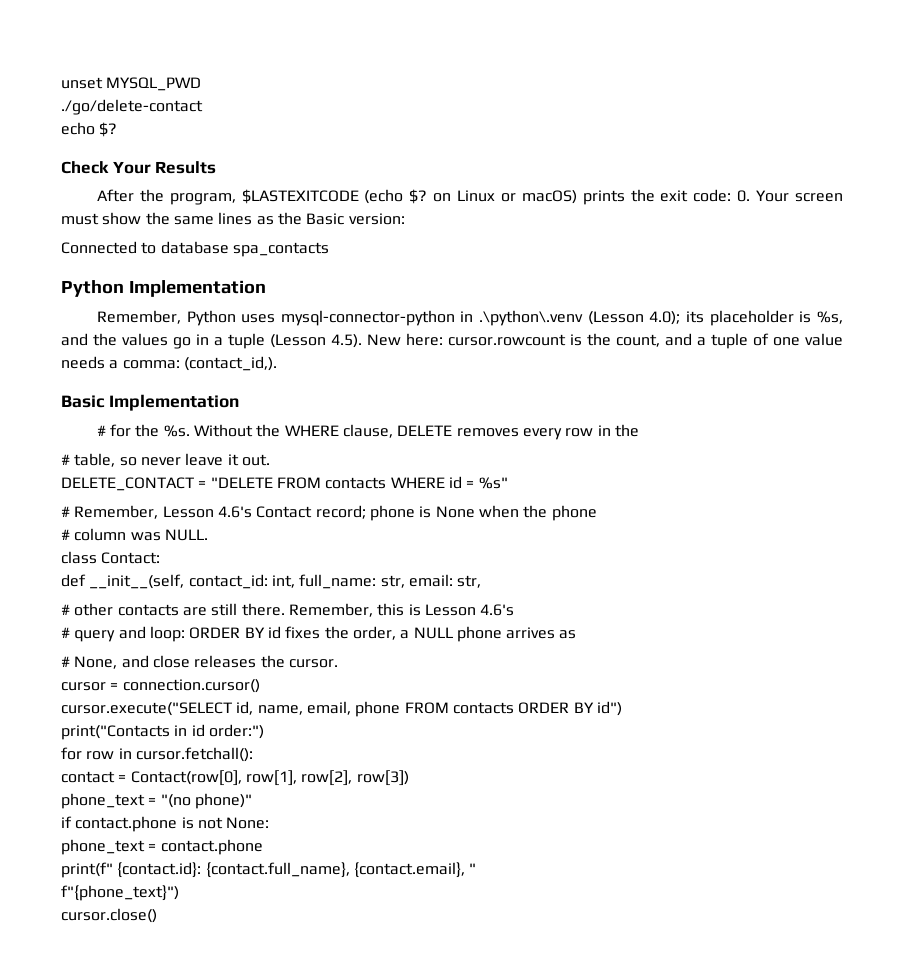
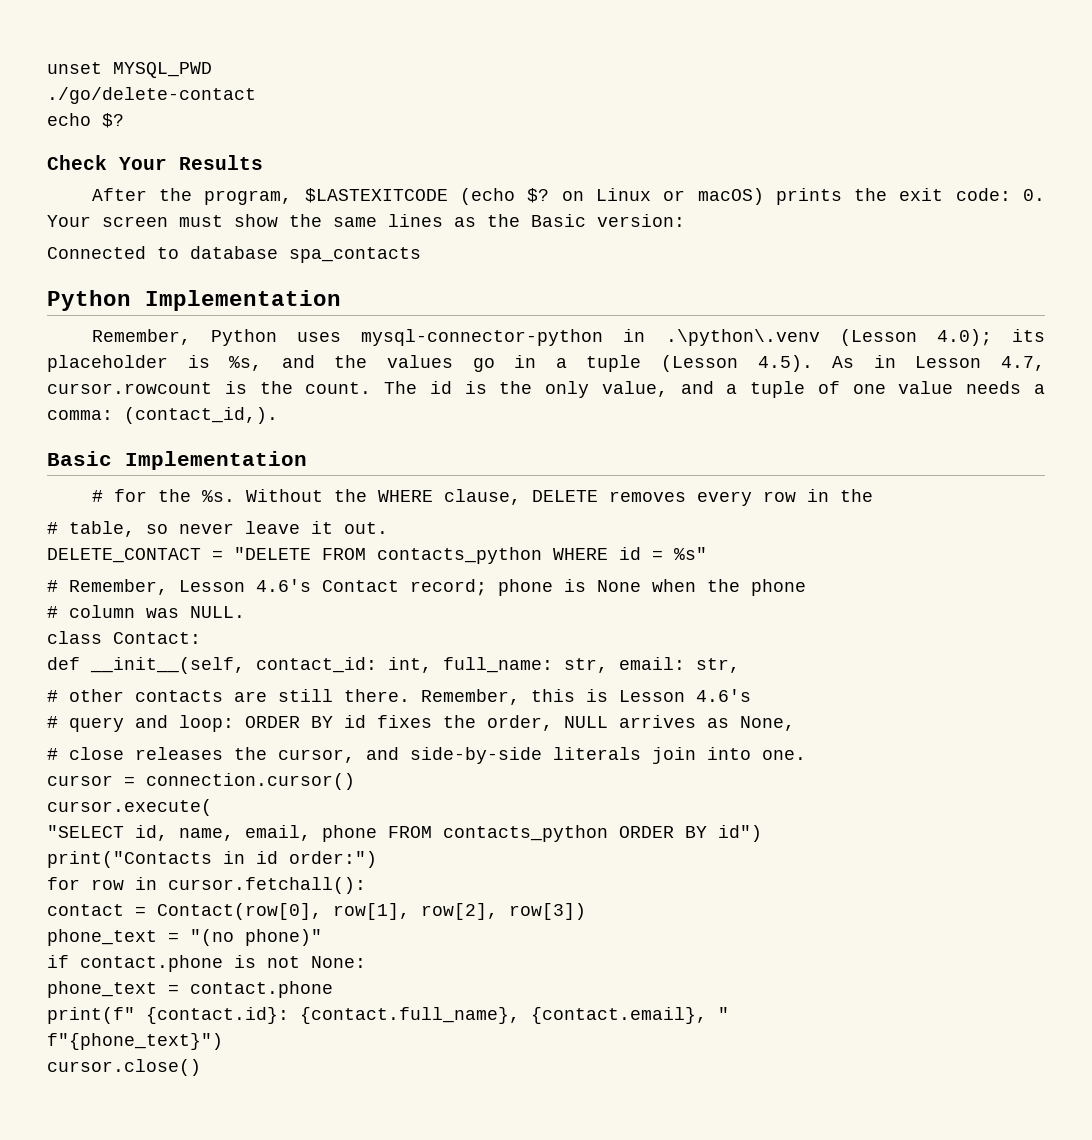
- Remember, Python uses mysql-connector-python in .\python\.venv (Lesson 4.0); its placeholder is %s, and the values go in a tuple (Lesson 4.5). New here: cursor.rowcount is the count, and a tuple of one value needs a comma: (contact_id,).
+ Remember, Python uses mysql-connector-python in .\python\.venv (Lesson 4.0); its placeholder is %s, and the values go in a tuple (Lesson 4.5). As in Lesson 4.7, cursor.rowcount is the count. The id is the only value, and a tuple of one value needs a comma: (contact_id,).
- DELETE_CONTACT = "DELETE FROM contacts WHERE id = %s"
+ DELETE_CONTACT = "DELETE FROM contacts_python WHERE id = %s"
- # query and loop: ORDER BY id fixes the order, a NULL phone arrives as
- # None, and close releases the cursor.
+ # query and loop: ORDER BY id fixes the order, NULL arrives as None,
+ # close releases the cursor, and side-by-side literals join into one.
- cursor.execute("SELECT id, name, email, phone FROM contacts ORDER BY id")
+ cursor.execute(
+ "SELECT id, name, email, phone FROM contacts_python ORDER BY id")

